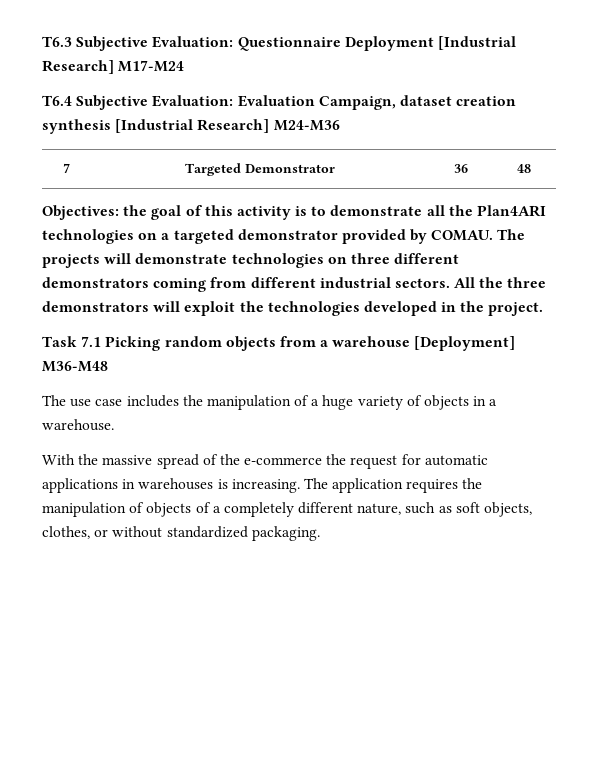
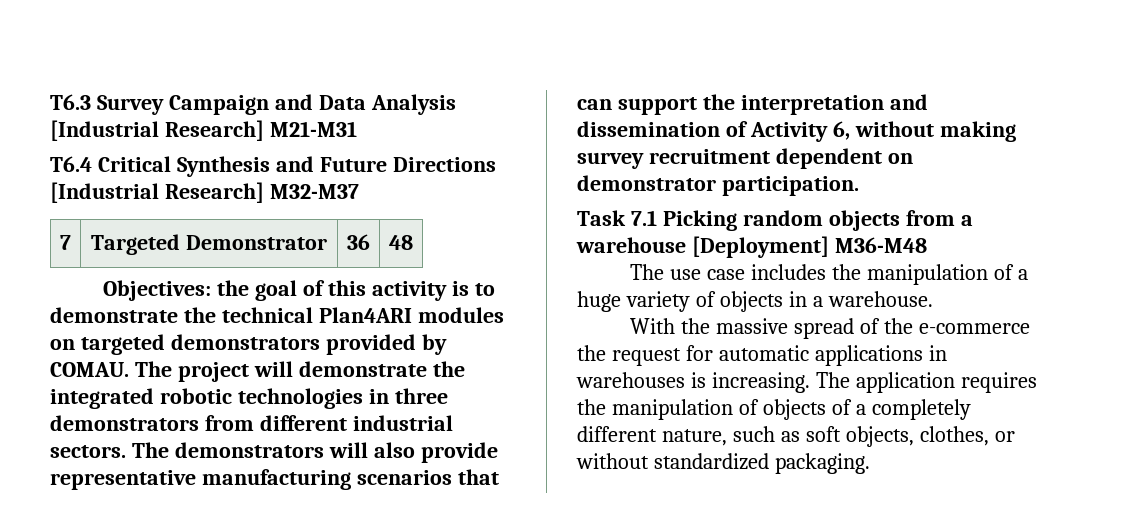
- T6.3 Subjective Evaluation: Questionnaire Deployment [Industrial Research] M17-M24
+ T6.3 Survey Campaign and Data Analysis [Industrial Research] M21-M31
- T6.4 Subjective Evaluation: Evaluation Campaign, dataset creation synthesis [Industrial Research] M24-M36
+ T6.4 Critical Synthesis and Future Directions [Industrial Research] M32-M37
- Objectives: the goal of this activity is to demonstrate all the Plan4ARI technologies on a targeted demonstrator provided by COMAU.
+ Objectives: the goal of this activity is to demonstrate the technical Plan4ARI modules on targeted demonstrators provided by COMAU.
- The projects will demonstrate technologies on three different demonstrators coming from different industrial sectors. All the three demonstrators will exploit the technologies developed in the project.
+ The project will demonstrate the integrated robotic technologies in three demonstrators from different industrial sectors. The demonstrators will also provide representative manufacturing scenarios that can support the interpretation and dissemination of Activity 6, without making survey recruitment dependent on demonstrator participation.

